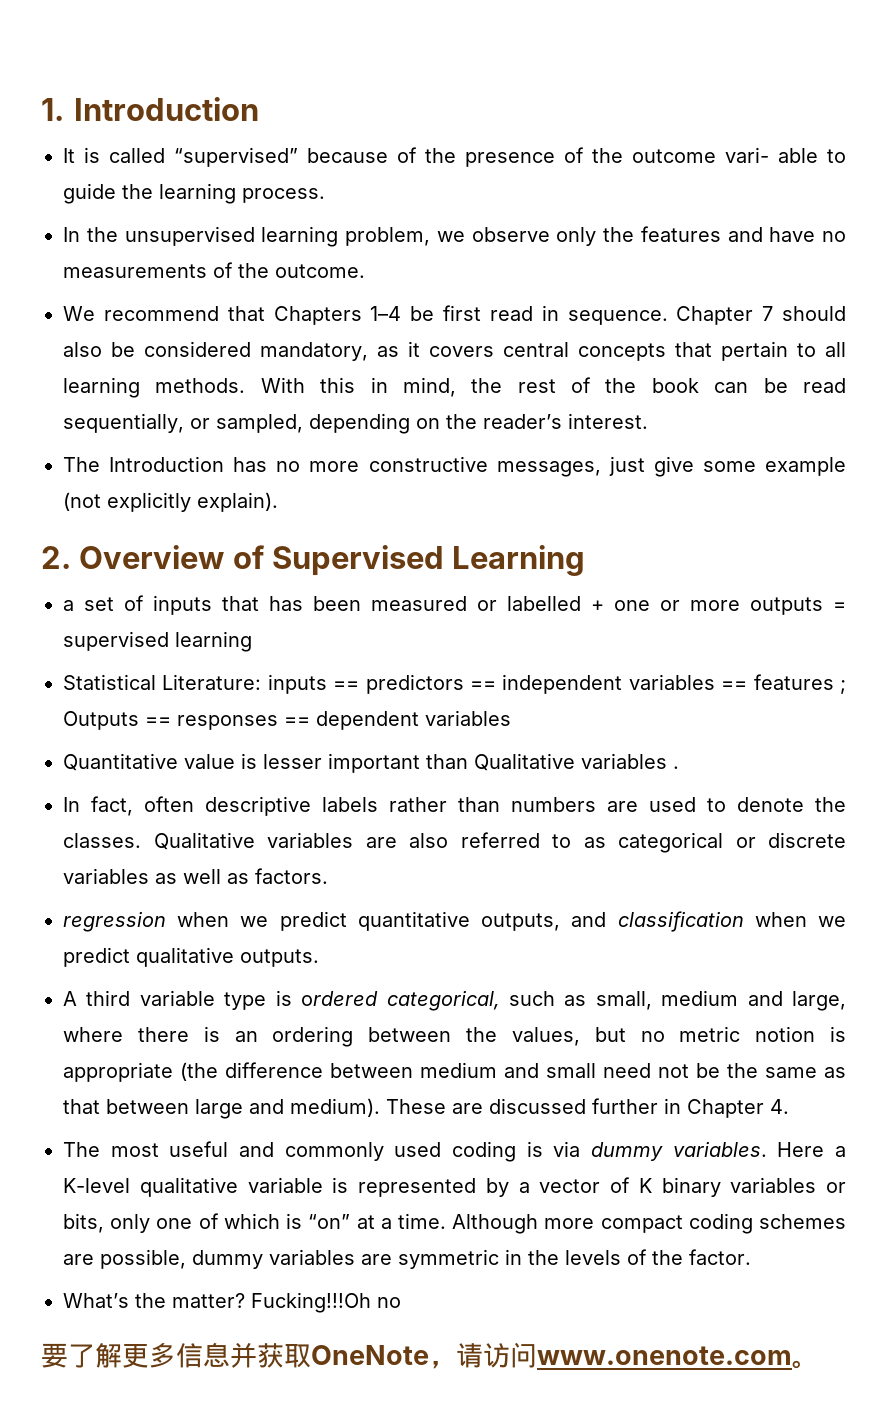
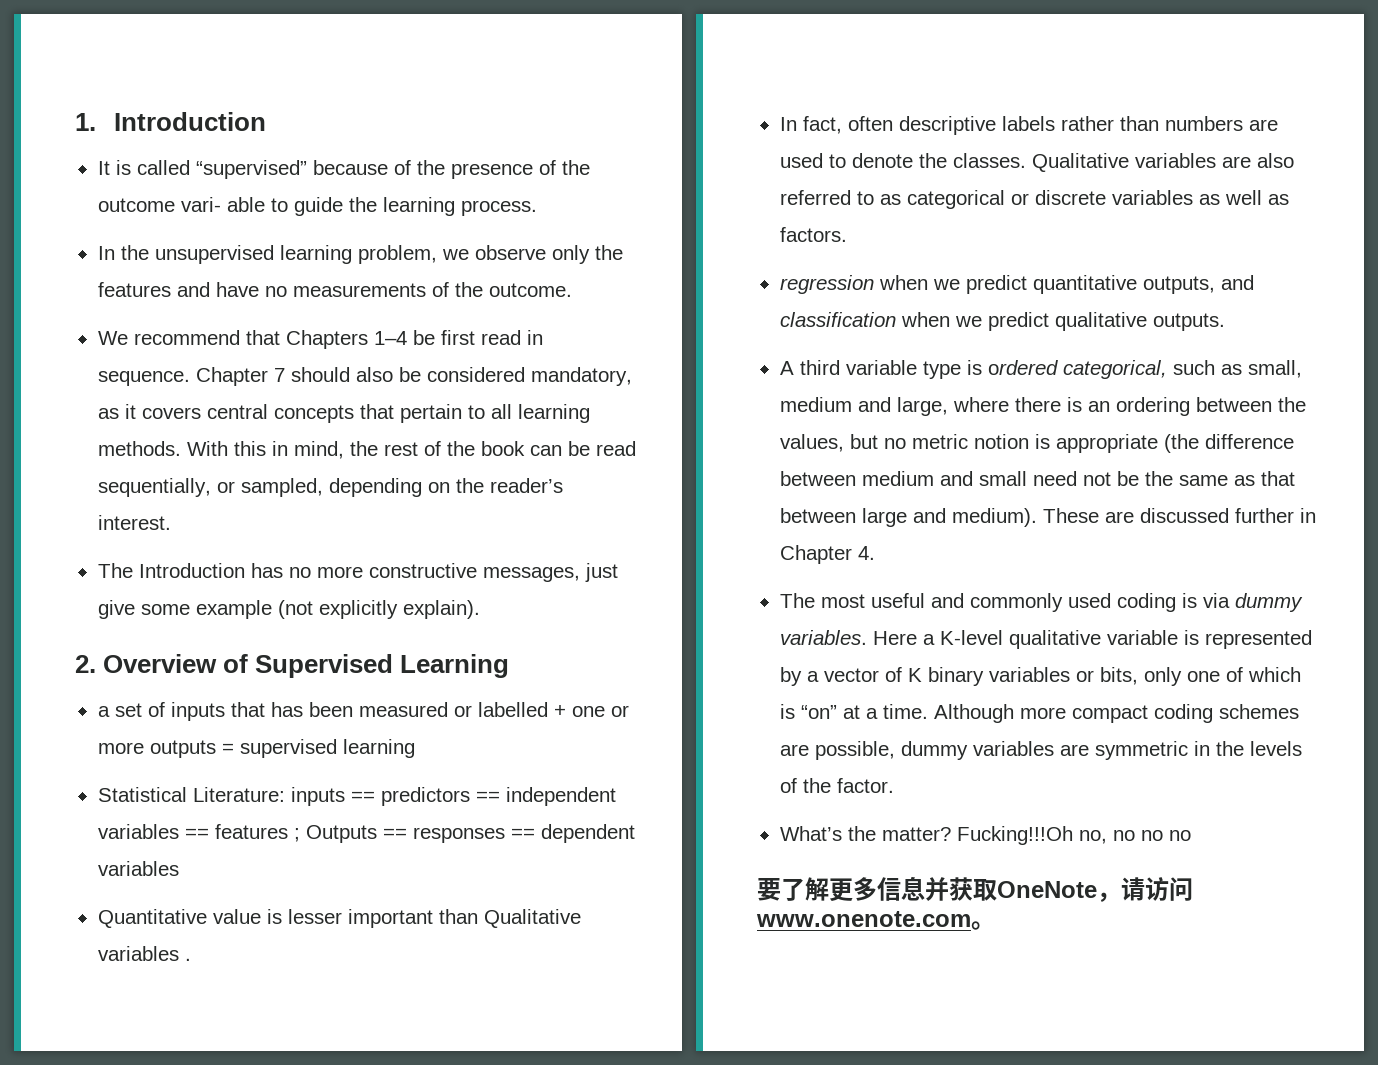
- Fucking!!!Oh no
+ Fucking!!!Oh no, no no no

